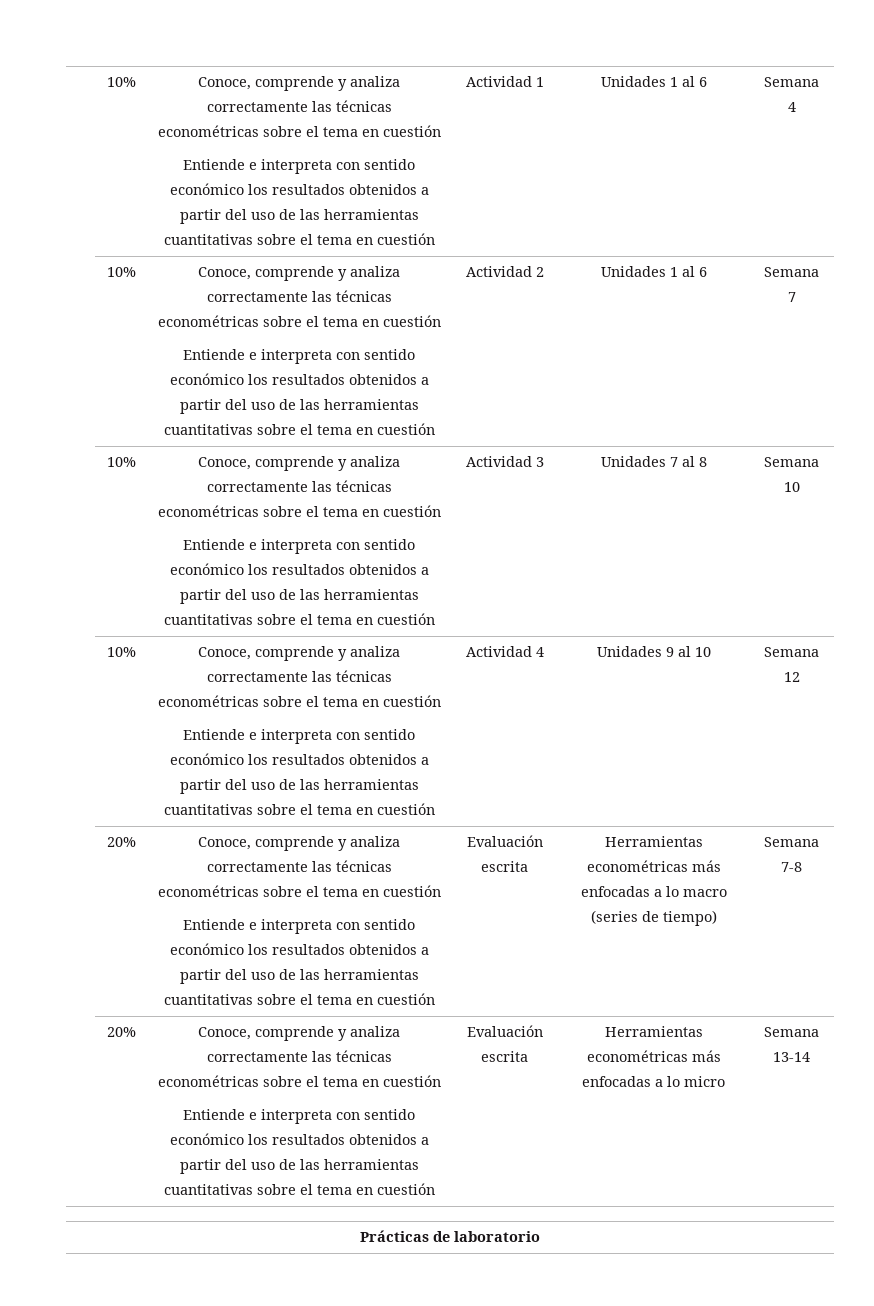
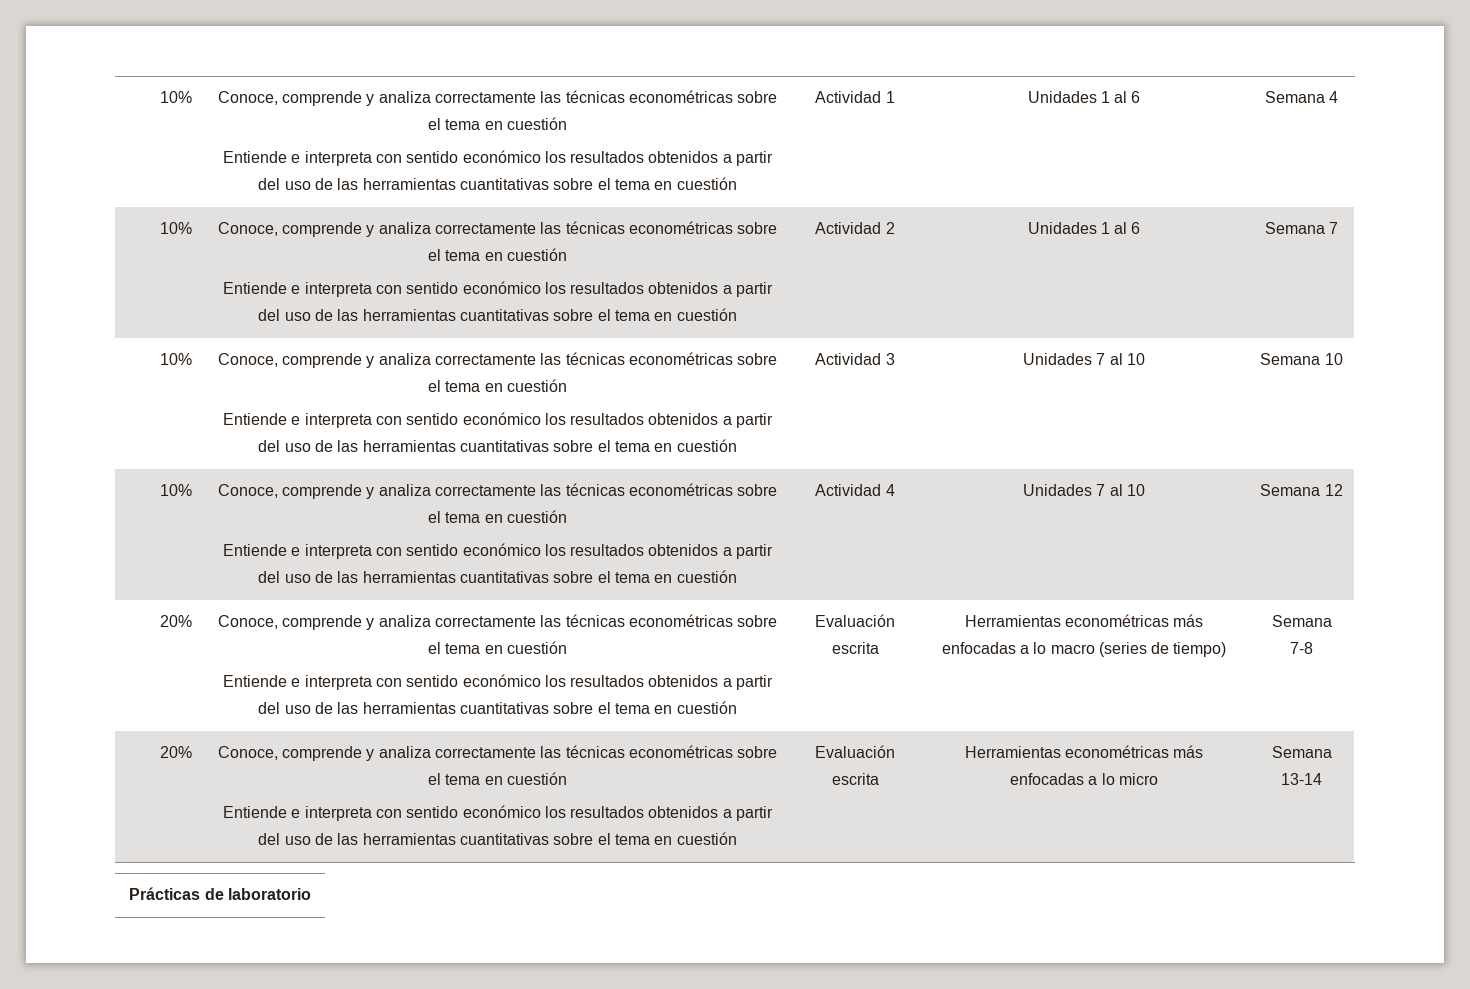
- Actividad 3 | Unidades 7 al 8
+ Actividad 3 | Unidades 7 al 10
- Actividad 4 | Unidades 9 al 10
+ Actividad 4 | Unidades 7 al 10

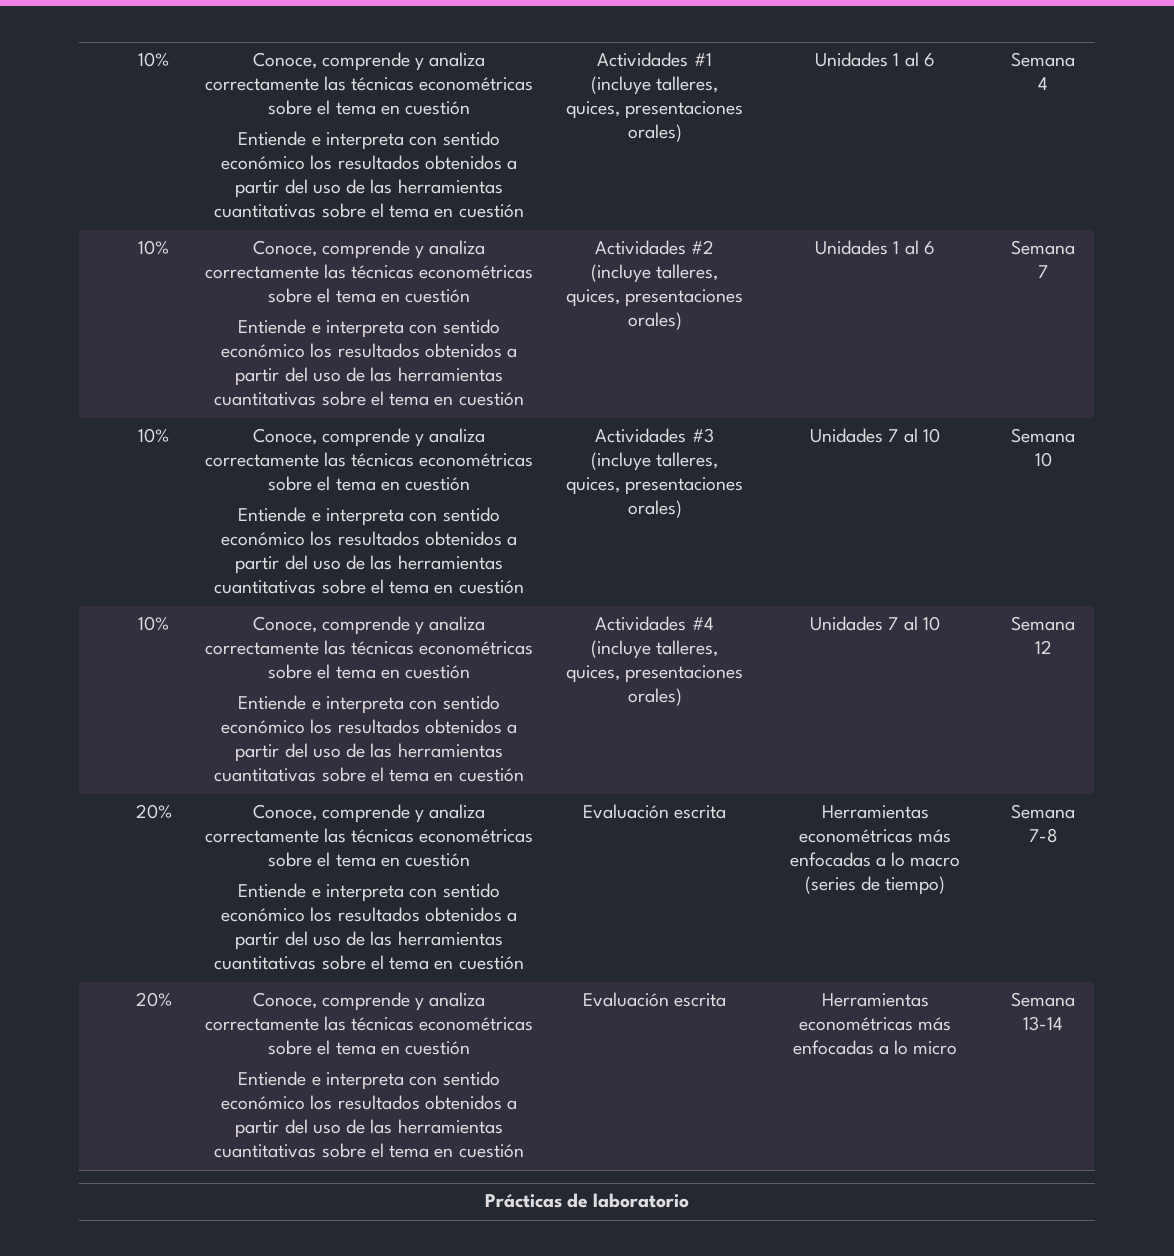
- Actividad 1
+ Actividades #1 (incluye talleres, quices, presentaciones orales)
- Actividad 2
+ Actividades #2 (incluye talleres, quices, presentaciones orales)
- Actividad 3
+ Actividades #3 (incluye talleres, quices, presentaciones orales)
- Actividad 4
+ Actividades #4 (incluye talleres, quices, presentaciones orales)

